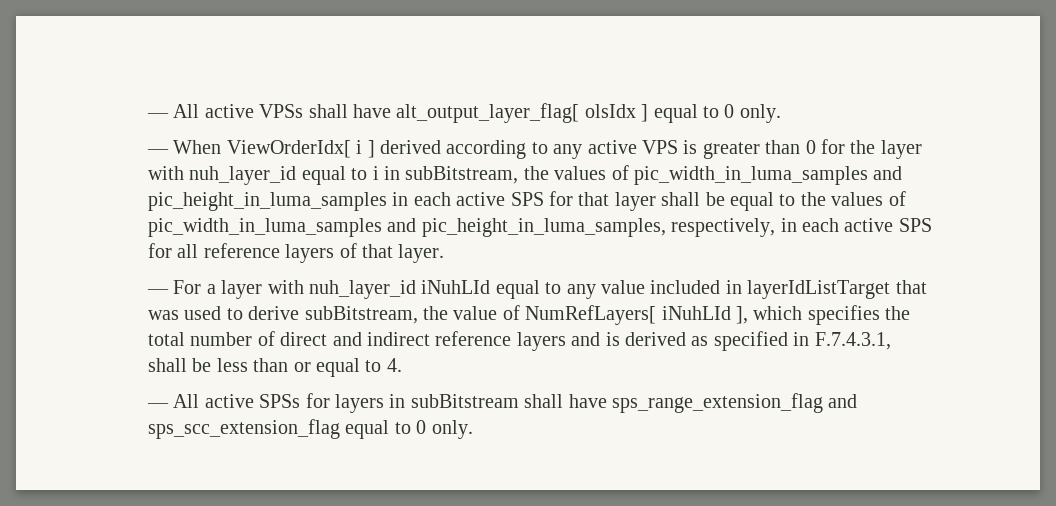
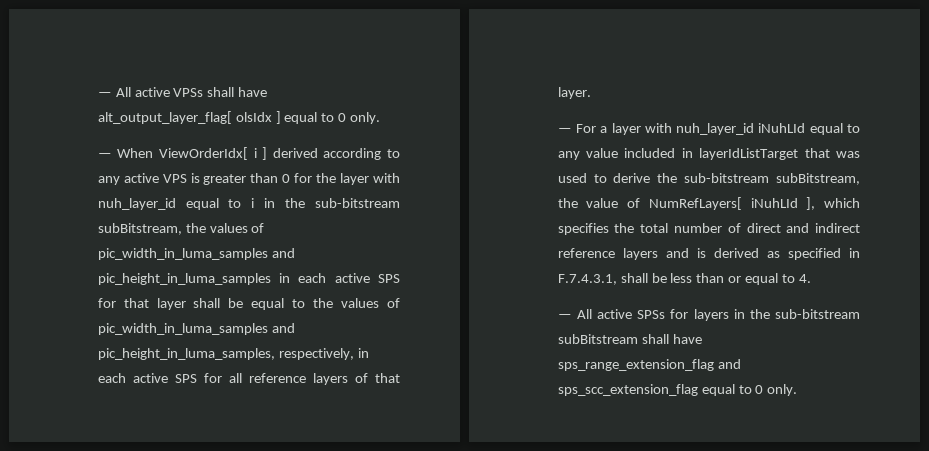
- — When ViewOrderIdx[ i ] derived according to any active VPS is greater than 0 for the layer with nuh_layer_id equal to i in subBitstream, the values of pic_width_in_luma_samples and pic_height_in_luma_samples in each active SPS for that layer shall be equal to the values of pic_width_in_luma_samples and pic_height_in_luma_samples, respectively, in each active SPS for all reference layers of that layer.
+ — When ViewOrderIdx[ i ] derived according to any active VPS is greater than 0 for the layer with nuh_layer_id equal to i in the sub-bitstream subBitstream, the values of pic_width_in_luma_samples and pic_height_in_luma_samples in each active SPS for that layer shall be equal to the values of pic_width_in_luma_samples and pic_height_in_luma_samples, respectively, in each active SPS for all reference layers of that layer.
- — For a layer with nuh_layer_id iNuhLId equal to any value included in layerIdListTarget that was used to derive subBitstream, the value of NumRefLayers[ iNuhLId ], which specifies the total number of direct and indirect reference layers and is derived as specified in F.7.4.3.1, shall be less than or equal to 4.
+ — For a layer with nuh_layer_id iNuhLId equal to any value included in layerIdListTarget that was used to derive the sub-bitstream subBitstream, the value of NumRefLayers[ iNuhLId ], which specifies the total number of direct and indirect reference layers and is derived as specified in F.7.4.3.1, shall be less than or equal to 4.
- — All active SPSs for layers in subBitstream shall have sps_range_extension_flag and sps_scc_extension_flag equal to 0 only.
+ — All active SPSs for layers in the sub-bitstream subBitstream shall have sps_range_extension_flag and sps_scc_extension_flag equal to 0 only.

